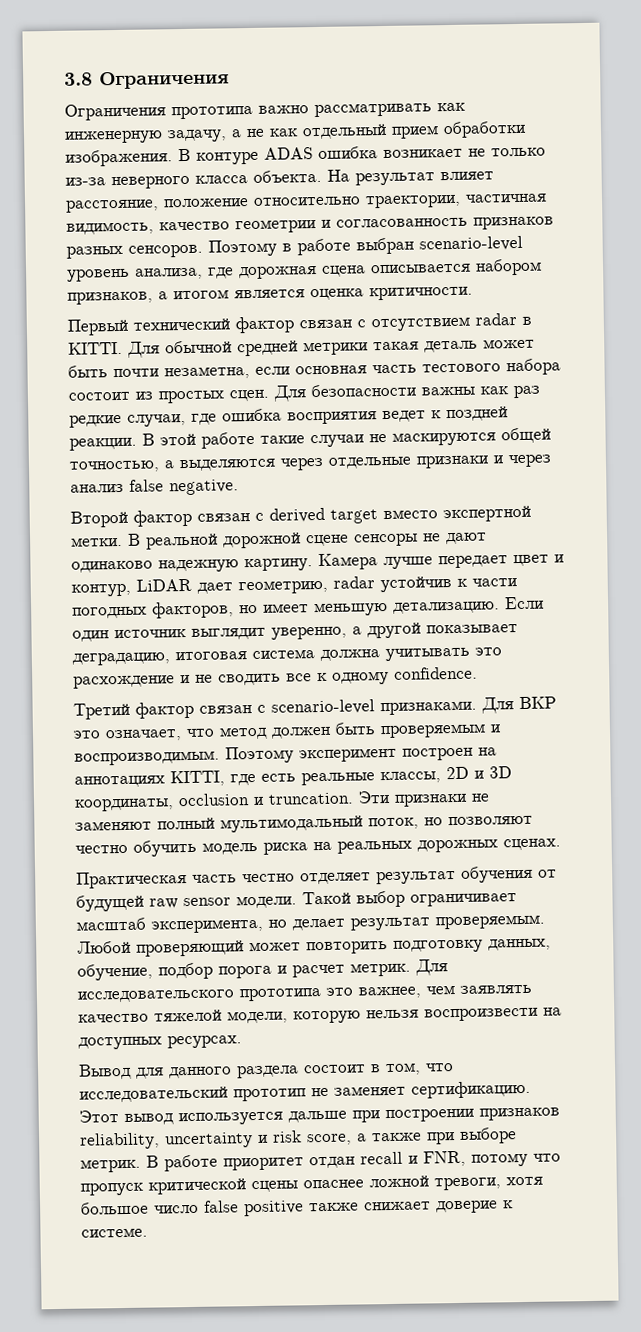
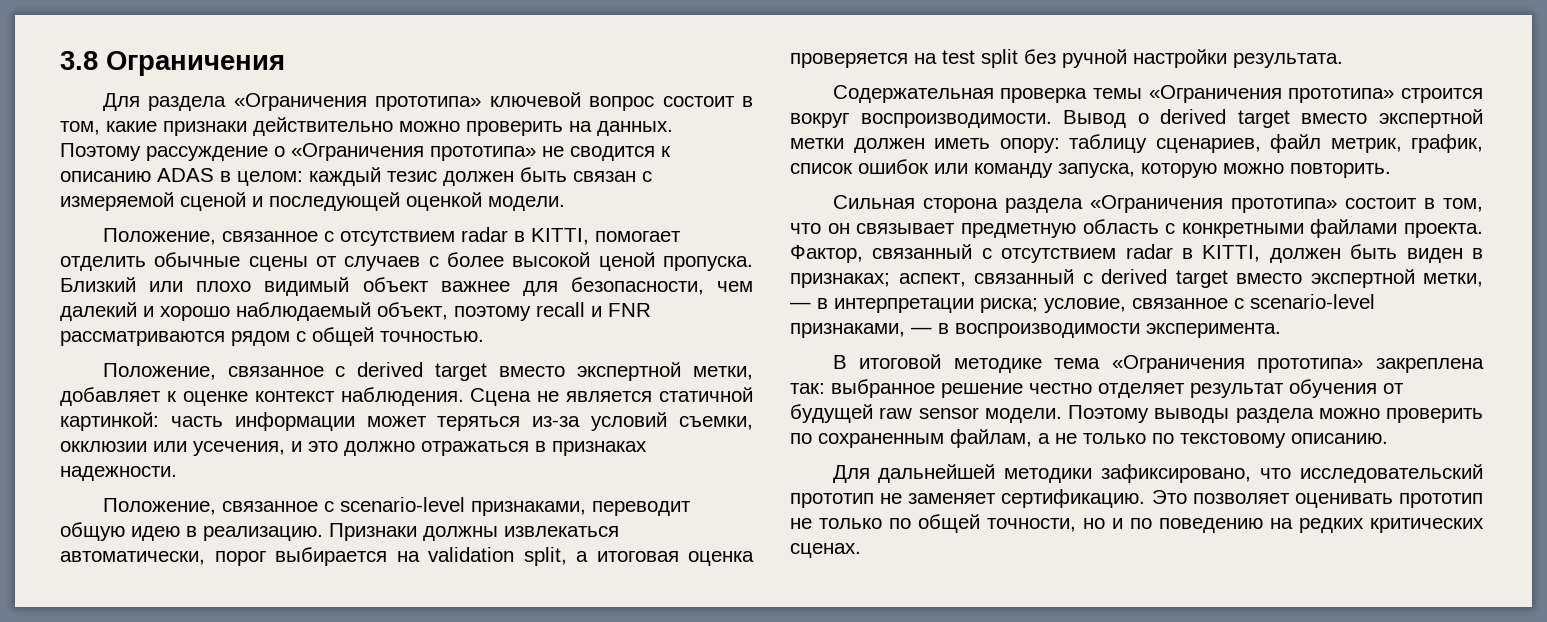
- Ограничения прототипа важно рассматривать как инженерную задачу, а не как отдельный прием обработки изображения. В контуре ADAS ошибка возникает не только из-за неверного класса объекта. На результат влияет расстояние, положение относительно траектории, частичная видимость, качество геометрии и согласованность признаков разных сенсоров. Поэтому в работе выбран scenario-level уровень анализа, где дорожная сцена описывается набором признаков, а итогом является оценка критичности.
- Первый технический фактор связан с отсутствием radar в KITTI. Для обычной средней метрики такая деталь может быть почти незаметна, если основная часть тестового набора состоит из простых сцен. Для безопасности важны как раз редкие случаи, где ошибка восприятия ведет к поздней реакции. В этой работе такие случаи не маскируются общей точностью, а выделяются через отдельные признаки и через анализ false negative.
- Второй фактор связан с derived target вместо экспертной метки. В реальной дорожной сцене сенсоры не дают одинаково надежную картину. Камера лучше передает цвет и контур, LiDAR дает геометрию, radar устойчив к части погодных факторов, но имеет меньшую детализацию. Если один источник выглядит уверенно, а другой показывает деградацию, итоговая система должна учитывать это расхождение и не сводить все к одному confidence.
- Третий фактор связан с scenario-level признаками. Для ВКР это означает, что метод должен быть проверяемым и воспроизводимым. Поэтому эксперимент построен на аннотациях KITTI, где есть реальные классы, 2D и 3D координаты, occlusion и truncation. Эти признаки не заменяют полный мультимодальный поток, но позволяют честно обучить модель риска на реальных дорожных сценах.
- Практическая часть честно отделяет результат обучения от будущей raw sensor модели.
+ Для раздела «Ограничения прототипа» ключевой вопрос состоит в том, какие признаки действительно можно проверить на данных. Поэтому рассуждение о «Ограничения прототипа» не сводится к описанию ADAS в целом: каждый тезис должен быть связан с измеряемой сценой и последующей оценкой модели.
+ Положение, связанное с отсутствием radar в KITTI, помогает отделить обычные сцены от случаев с более высокой ценой пропуска. Близкий или плохо видимый объект важнее для безопасности, чем далекий и хорошо наблюдаемый объект, поэтому recall и FNR рассматриваются рядом с общей точностью.
+ Положение, связанное с derived target вместо экспертной метки, добавляет к оценке контекст наблюдения. Сцена не является статичной картинкой: часть информации может теряться из-за условий съемки, окклюзии или усечения, и это должно отражаться в признаках надежности.
+ Положение, связанное с scenario-level признаками, переводит общую идею в реализацию. Признаки должны извлекаться автоматически, порог выбирается на validation split, а итоговая оценка проверяется на test split без ручной настройки результата.
+ Содержательная проверка темы «Ограничения прототипа» строится вокруг воспроизводимости. Вывод о derived target вместо экспертной метки должен иметь опору: таблицу сценариев, файл метрик, график, список ошибок или команду запуска, которую можно повторить.
+ Сильная сторона раздела «Ограничения прототипа» состоит в том, что он связывает предметную область с конкретными файлами проекта. Фактор, связанный с отсутствием radar в KITTI, должен быть виден в признаках; аспект, связанный с derived target вместо экспертной метки, — в интерпретации риска; условие, связанное с scenario-level признаками, — в воспроизводимости эксперимента.
+ В итоговой методике тема «Ограничения прототипа» закреплена так: выбранное решение честно отделяет результат обучения от будущей raw sensor модели.
- Такой выбор ограничивает масштаб эксперимента, но делает результат проверяемым. Любой проверяющий может повторить подготовку данных, обучение, подбор порога и расчет метрик. Для исследовательского прототипа это важнее, чем заявлять качество тяжелой модели, которую нельзя воспроизвести на доступных ресурсах.
- Вывод для данного раздела состоит в том, что исследовательский прототип не заменяет сертификацию.
+ Поэтому выводы раздела можно проверить по сохраненным файлам, а не только по текстовому описанию.
+ Для дальнейшей методики зафиксировано, что исследовательский прототип не заменяет сертификацию.
- Этот вывод используется дальше при построении признаков reliability, uncertainty и risk score, а также при выборе метрик. В работе приоритет отдан recall и FNR, потому что пропуск критической сцены опаснее ложной тревоги, хотя большое число false positive также снижает доверие к системе.
+ Это позволяет оценивать прототип не только по общей точности, но и по поведению на редких критических сценах.

